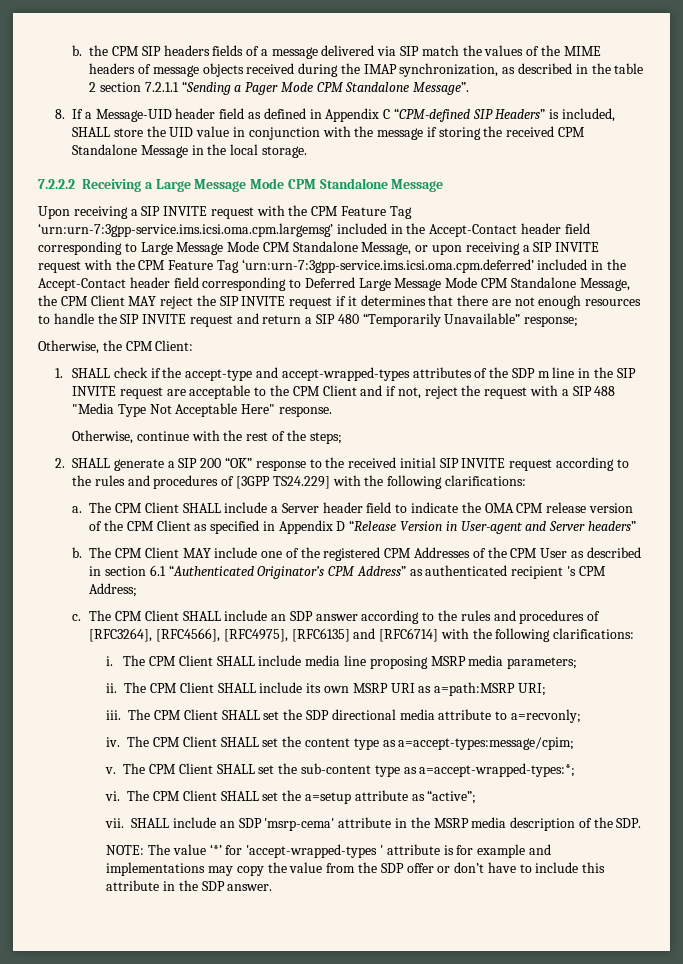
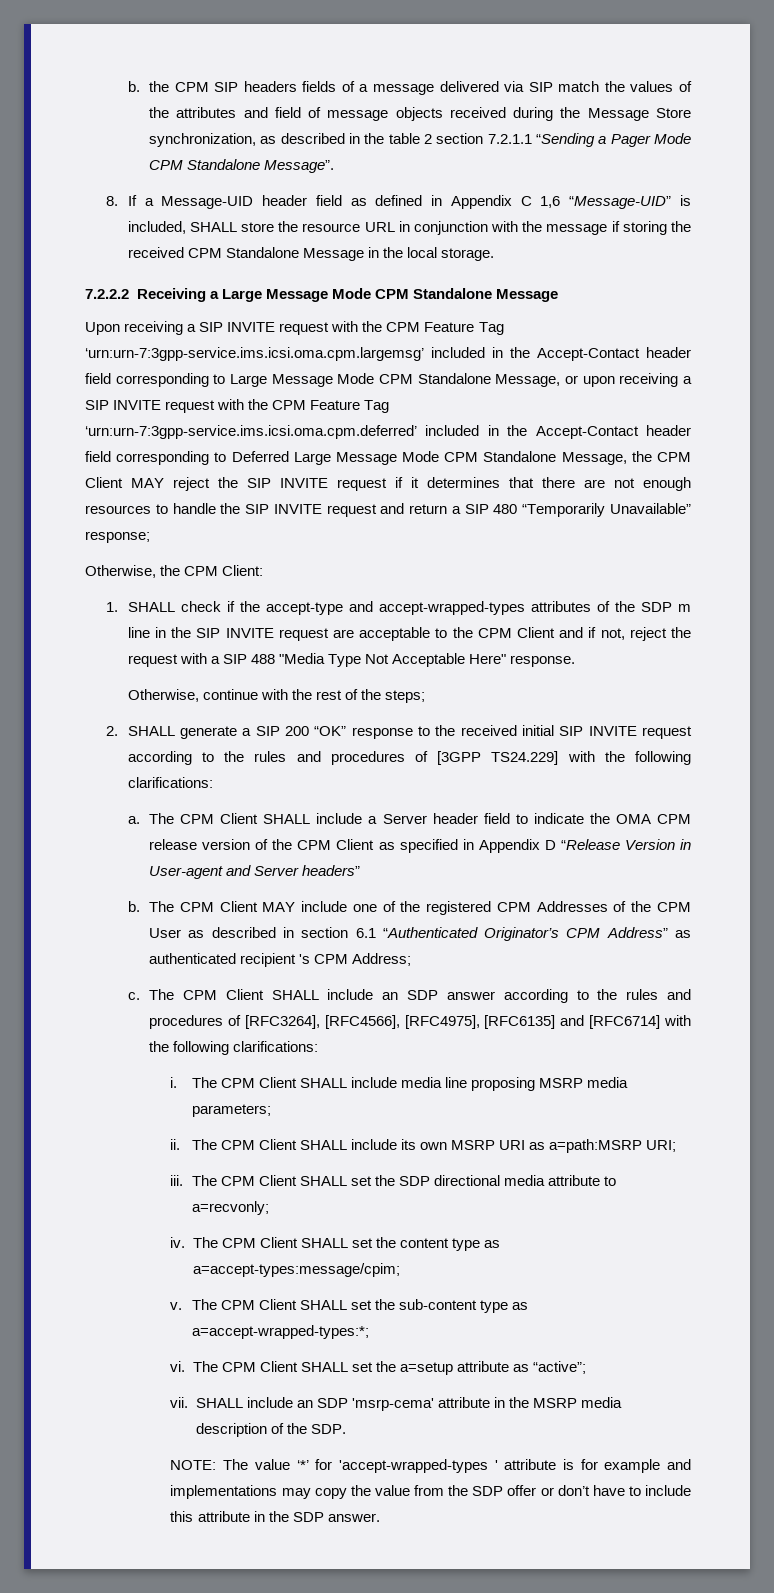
- b. the CPM SIP headers fields of a message delivered via SIP match the values of the MIME headers of message objects received during the IMAP synchronization, as described in the table 2 section 7.2.1.1 “Sending a Pager Mode CPM Standalone Message”.
+ b. the CPM SIP headers fields of a message delivered via SIP match the values of the attributes and field of message objects received during the Message Store synchronization, as described in the table 2 section 7.2.1.1 “Sending a Pager Mode CPM Standalone Message”.
- 8. If a Message-UID header field as defined in Appendix C “CPM-defined SIP Headers” is included, SHALL store the UID value in conjunction with the message if storing the received CPM Standalone Message in the local storage.
+ 8. If a Message-UID header field as defined in Appendix C 1,6 “Message-UID” is included, SHALL store the resource URL in conjunction with the message if storing the received CPM Standalone Message in the local storage.

